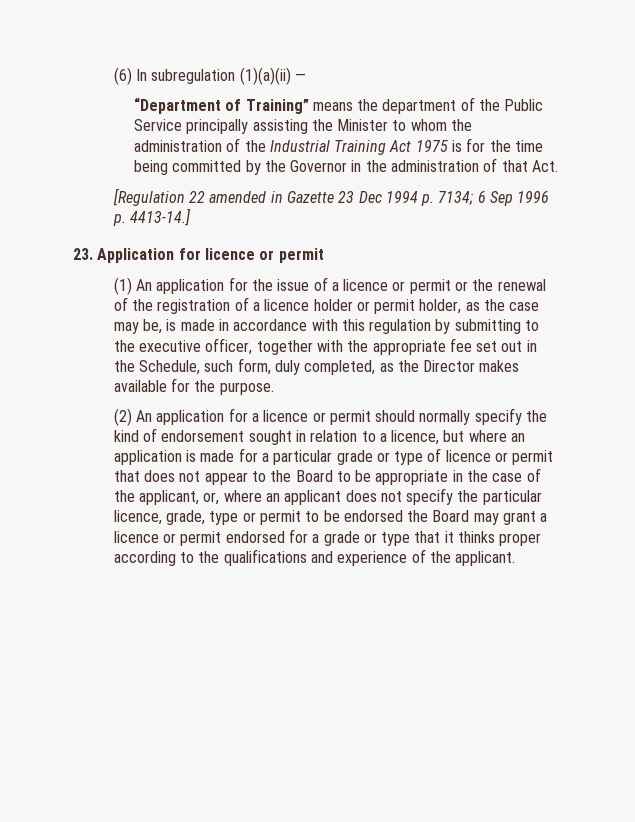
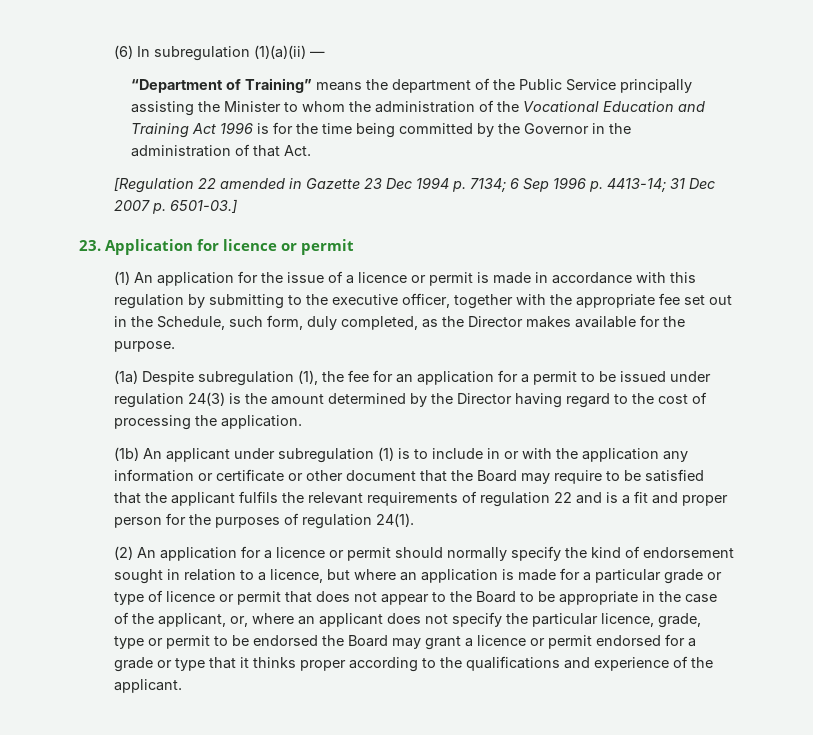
- “Department of Training” means the department of the Public Service principally assisting the Minister to whom the administration of the Industrial Training Act 1975 is for the time being committed by the Governor in the administration of that Act.
+ “Department of Training” means the department of the Public Service principally assisting the Minister to whom the administration of the Vocational Education and Training Act 1996 is for the time being committed by the Governor in the administration of that Act.
- [Regulation 22 amended in Gazette 23 Dec 1994 p. 7134; 6 Sep 1996 p. 4413-14.]
+ [Regulation 22 amended in Gazette 23 Dec 1994 p. 7134; 6 Sep 1996 p. 4413-14; 31 Dec 2007 p. 6501-03.]
- (1) An application for the issue of a licence or permit or the renewal of the registration of a licence holder or permit holder, as the case may be, is made in accordance with this regulation by submitting to the executive officer, together with the appropriate fee set out in the Schedule, such form, duly completed, as the Director makes available for the purpose.
+ (1) An application for the issue of a licence or permit is made in accordance with this regulation by submitting to the executive officer, together with the appropriate fee set out in the Schedule, such form, duly completed, as the Director makes available for the purpose.
+ (1a) Despite subregulation (1), the fee for an application for a permit to be issued under regulation 24(3) is the amount determined by the Director having regard to the cost of processing the application.
+ (1b) An applicant under subregulation (1) is to include in or with the application any information or certificate or other document that the Board may require to be satisfied that the applicant fulfils the relevant requirements of regulation 22 and is a fit and proper person for the purposes of regulation 24(1).

